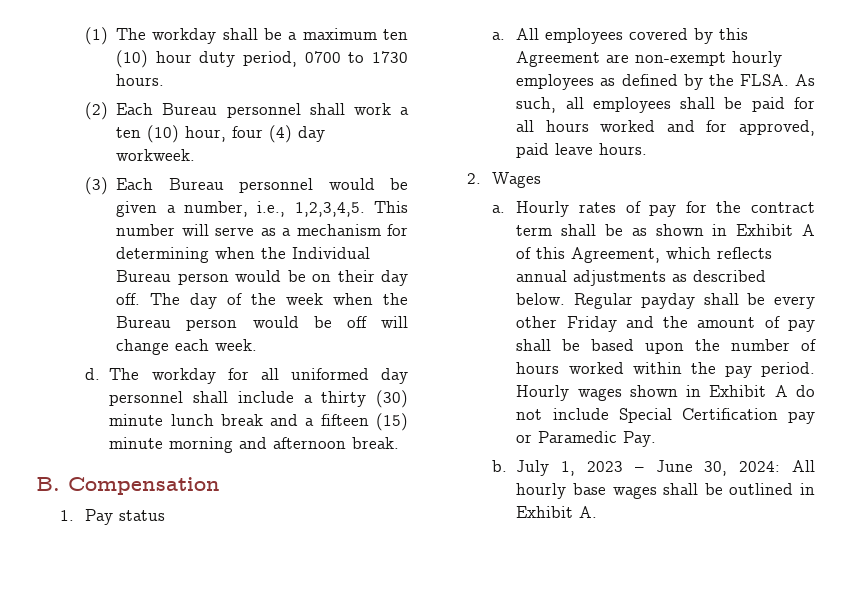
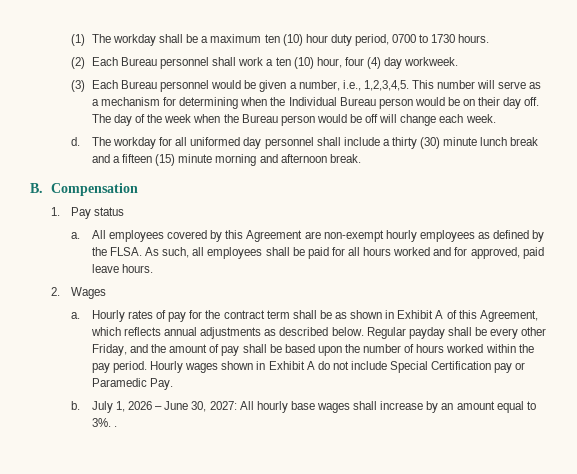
- Regular payday shall be every other Friday and the amount of pay shall be based upon the number of hours worked within the pay period.
+ Regular payday shall be every other Friday, and the amount of pay shall be based upon the number of hours worked within the pay period.
- July 1, 2023 – June 30, 2024: All hourly base wages shall be outlined in Exhibit A.
+ July 1, 2026 – June 30, 2027: All hourly base wages shall increase by an amount equal to 3%. .

